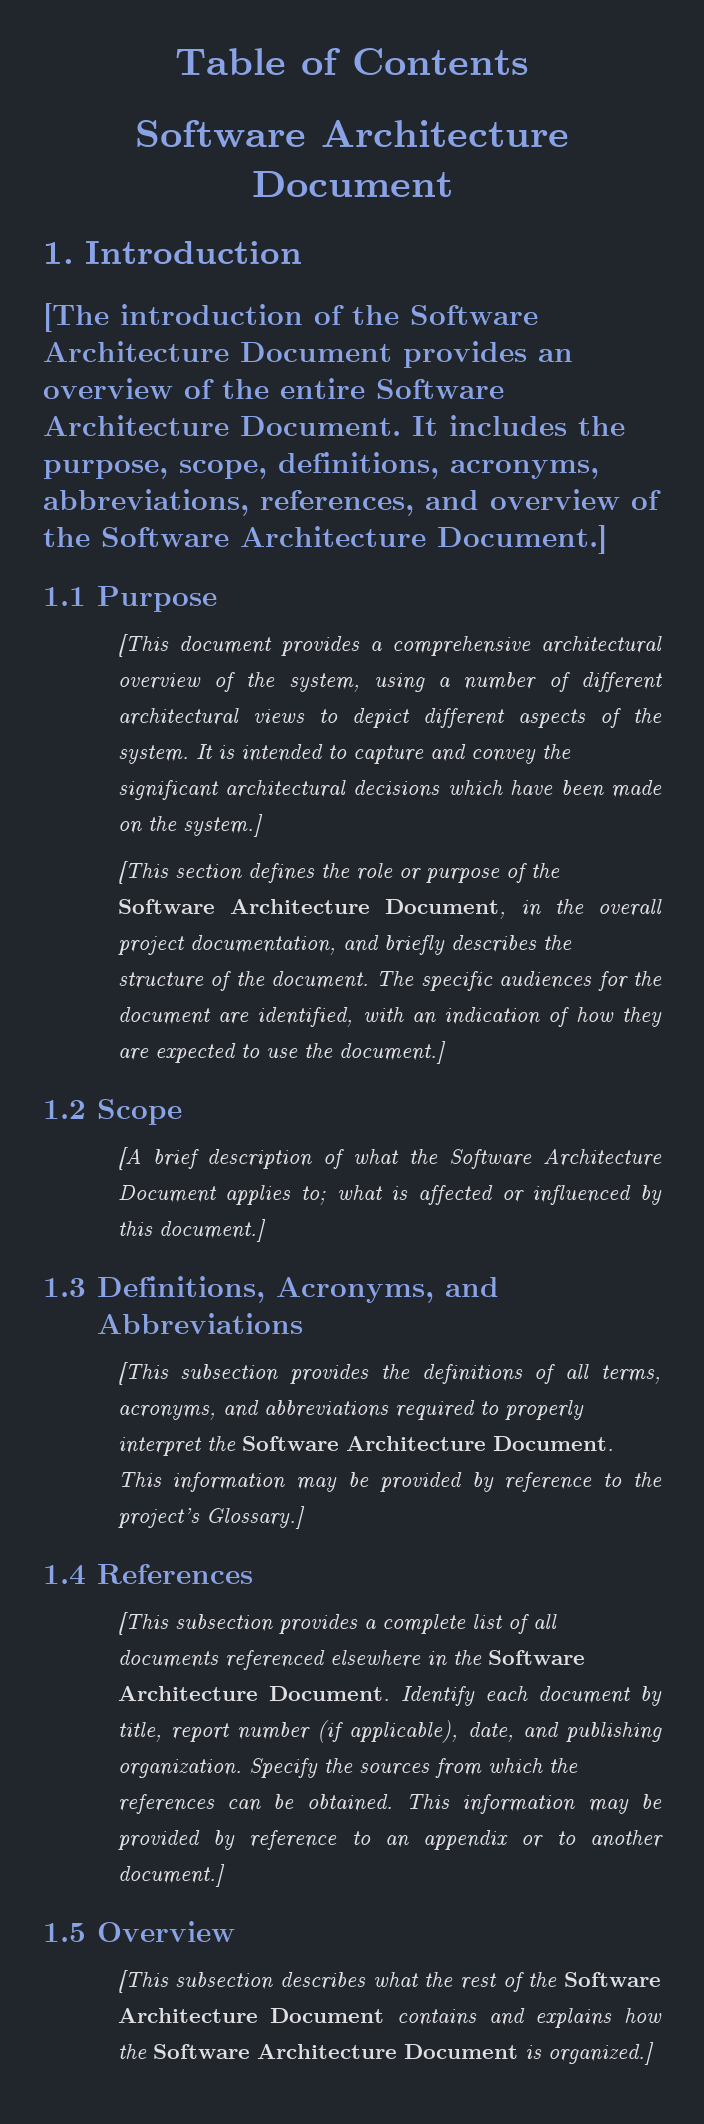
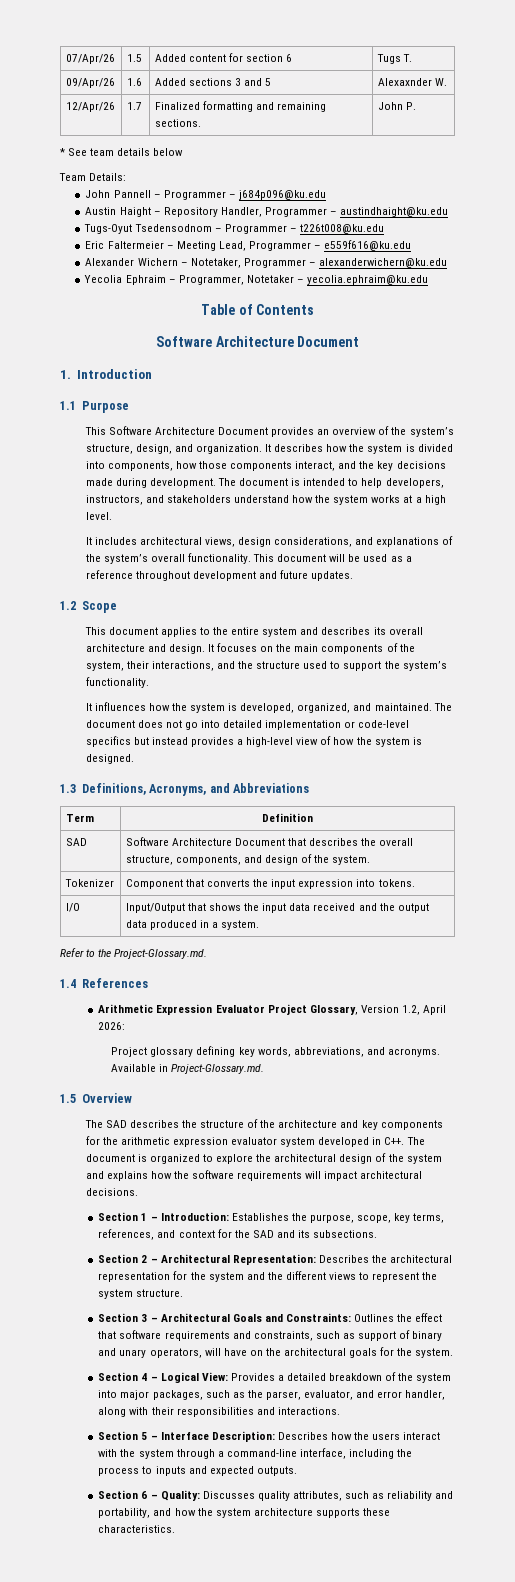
+ 07/Apr/26 | 1.5 | Added content for section 6 | Tugs T.
+ 09/Apr/26 | 1.6 | Added sections 3 and 5 | Alexaxnder W.
+ 12/Apr/26 | 1.7 | Finalized formatting and remaining sections. | John P.
+ * See team details below
+ Team Details:
+ John Pannell – Programmer – j684p096@ku.edu
+ Austin Haight – Repository Handler, Programmer – austindhaight@ku.edu
+ Tugs-Oyut Tsedensodnom – Programmer – t226t008@ku.edu
+ Eric Faltermeier – Meeting Lead, Programmer – e559f616@ku.edu
+ Alexander Wichern – Notetaker, Programmer – alexanderwichern@ku.edu
+ Yecolia Ephraim – Programmer, Notetaker – yecolia.ephraim@ku.edu
- [The introduction of the Software Architecture Document provides an overview of the entire Software Architecture Document. It includes the purpose, scope, definitions, acronyms, abbreviations, references, and overview of the Software Architecture Document.]
  1.1 Purpose
- [This document provides a comprehensive architectural overview of the system, using a number of different architectural views to depict different aspects of the system. It is intended to capture and convey the significant architectural decisions which have been made on the system.]
- [This section defines the role or purpose of the Software Architecture Document, in the overall project documentation, and briefly describes the structure of the document. The specific audiences for the document are identified, with an indication of how they are expected to use the document.]
+ This Software Architecture Document provides an overview of the system’s structure, design, and organization. It describes how the system is divided into components, how those components interact, and the key decisions made during development. The document is intended to help developers, instructors, and stakeholders understand how the system works at a high level.
+ It includes architectural views, design considerations, and explanations of the system’s overall functionality. This document will be used as a reference throughout development and future updates.
  1.2 Scope
- [A brief description of what the Software Architecture Document applies to; what is affected or influenced by this document.]
+ This document applies to the entire system and describes its overall architecture and design. It focuses on the main components of the system, their interactions, and the structure used to support the system’s functionality.
+ It influences how the system is developed, organized, and maintained. The document does not go into detailed implementation or code-level specifics but instead provides a high-level view of how the system is designed.
- [This subsection provides the definitions of all terms, acronyms, and abbreviations required to properly interpret the Software Architecture Document. This information may be provided by reference to the project’s Glossary.]
+ Term | Definition
+ SAD | Software Architecture Document that describes the overall structure, components, and design of the system.
+ Tokenizer | Component that converts the input expression into tokens.
+ I/O | Input/Output that shows the input data received and the output data produced in a system.
+ Refer to the Project-Glossary.md.
  1.4 References
- [This subsection provides a complete list of all documents referenced elsewhere in the Software Architecture Document. Identify each document by title, report number (if applicable), date, and publishing organization. Specify the sources from which the references can be obtained. This information may be provided by reference to an appendix or to another document.]
+ Arithmetic Expression Evaluator Project Glossary, Version 1.2, April 2026:
+ Project glossary defining key words, abbreviations, and acronyms. Available in Project-Glossary.md.
  1.5 Overview
- [This subsection describes what the rest of the Software Architecture Document contains and explains how the Software Architecture Document is organized.]
+ The SAD describes the structure of the architecture and key components for the arithmetic expression evaluator system developed in C++. The document is organized to explore the architectural design of the system and explains how the software requirements will impact architectural decisions.
+ Section 1 – Introduction: Establishes the purpose, scope, key terms, references, and context for the SAD and its subsections.
+ Section 2 – Architectural Representation: Describes the architectural representation for the system and the different views to represent the system structure.
+ Section 3 – Architectural Goals and Constraints: Outlines the effect that software requirements and constraints, such as support of binary and unary operators, will have on the architectural goals for the system.
+ Section 4 – Logical View: Provides a detailed breakdown of the system into major packages, such as the parser, evaluator, and error handler, along with their responsibilities and interactions.
+ Section 5 – Interface Description: Describes how the users interact with the system through a command-line interface, including the process to inputs and expected outputs.
+ Section 6 – Quality: Discusses quality attributes, such as reliability and portability, and how the system architecture supports these characteristics.

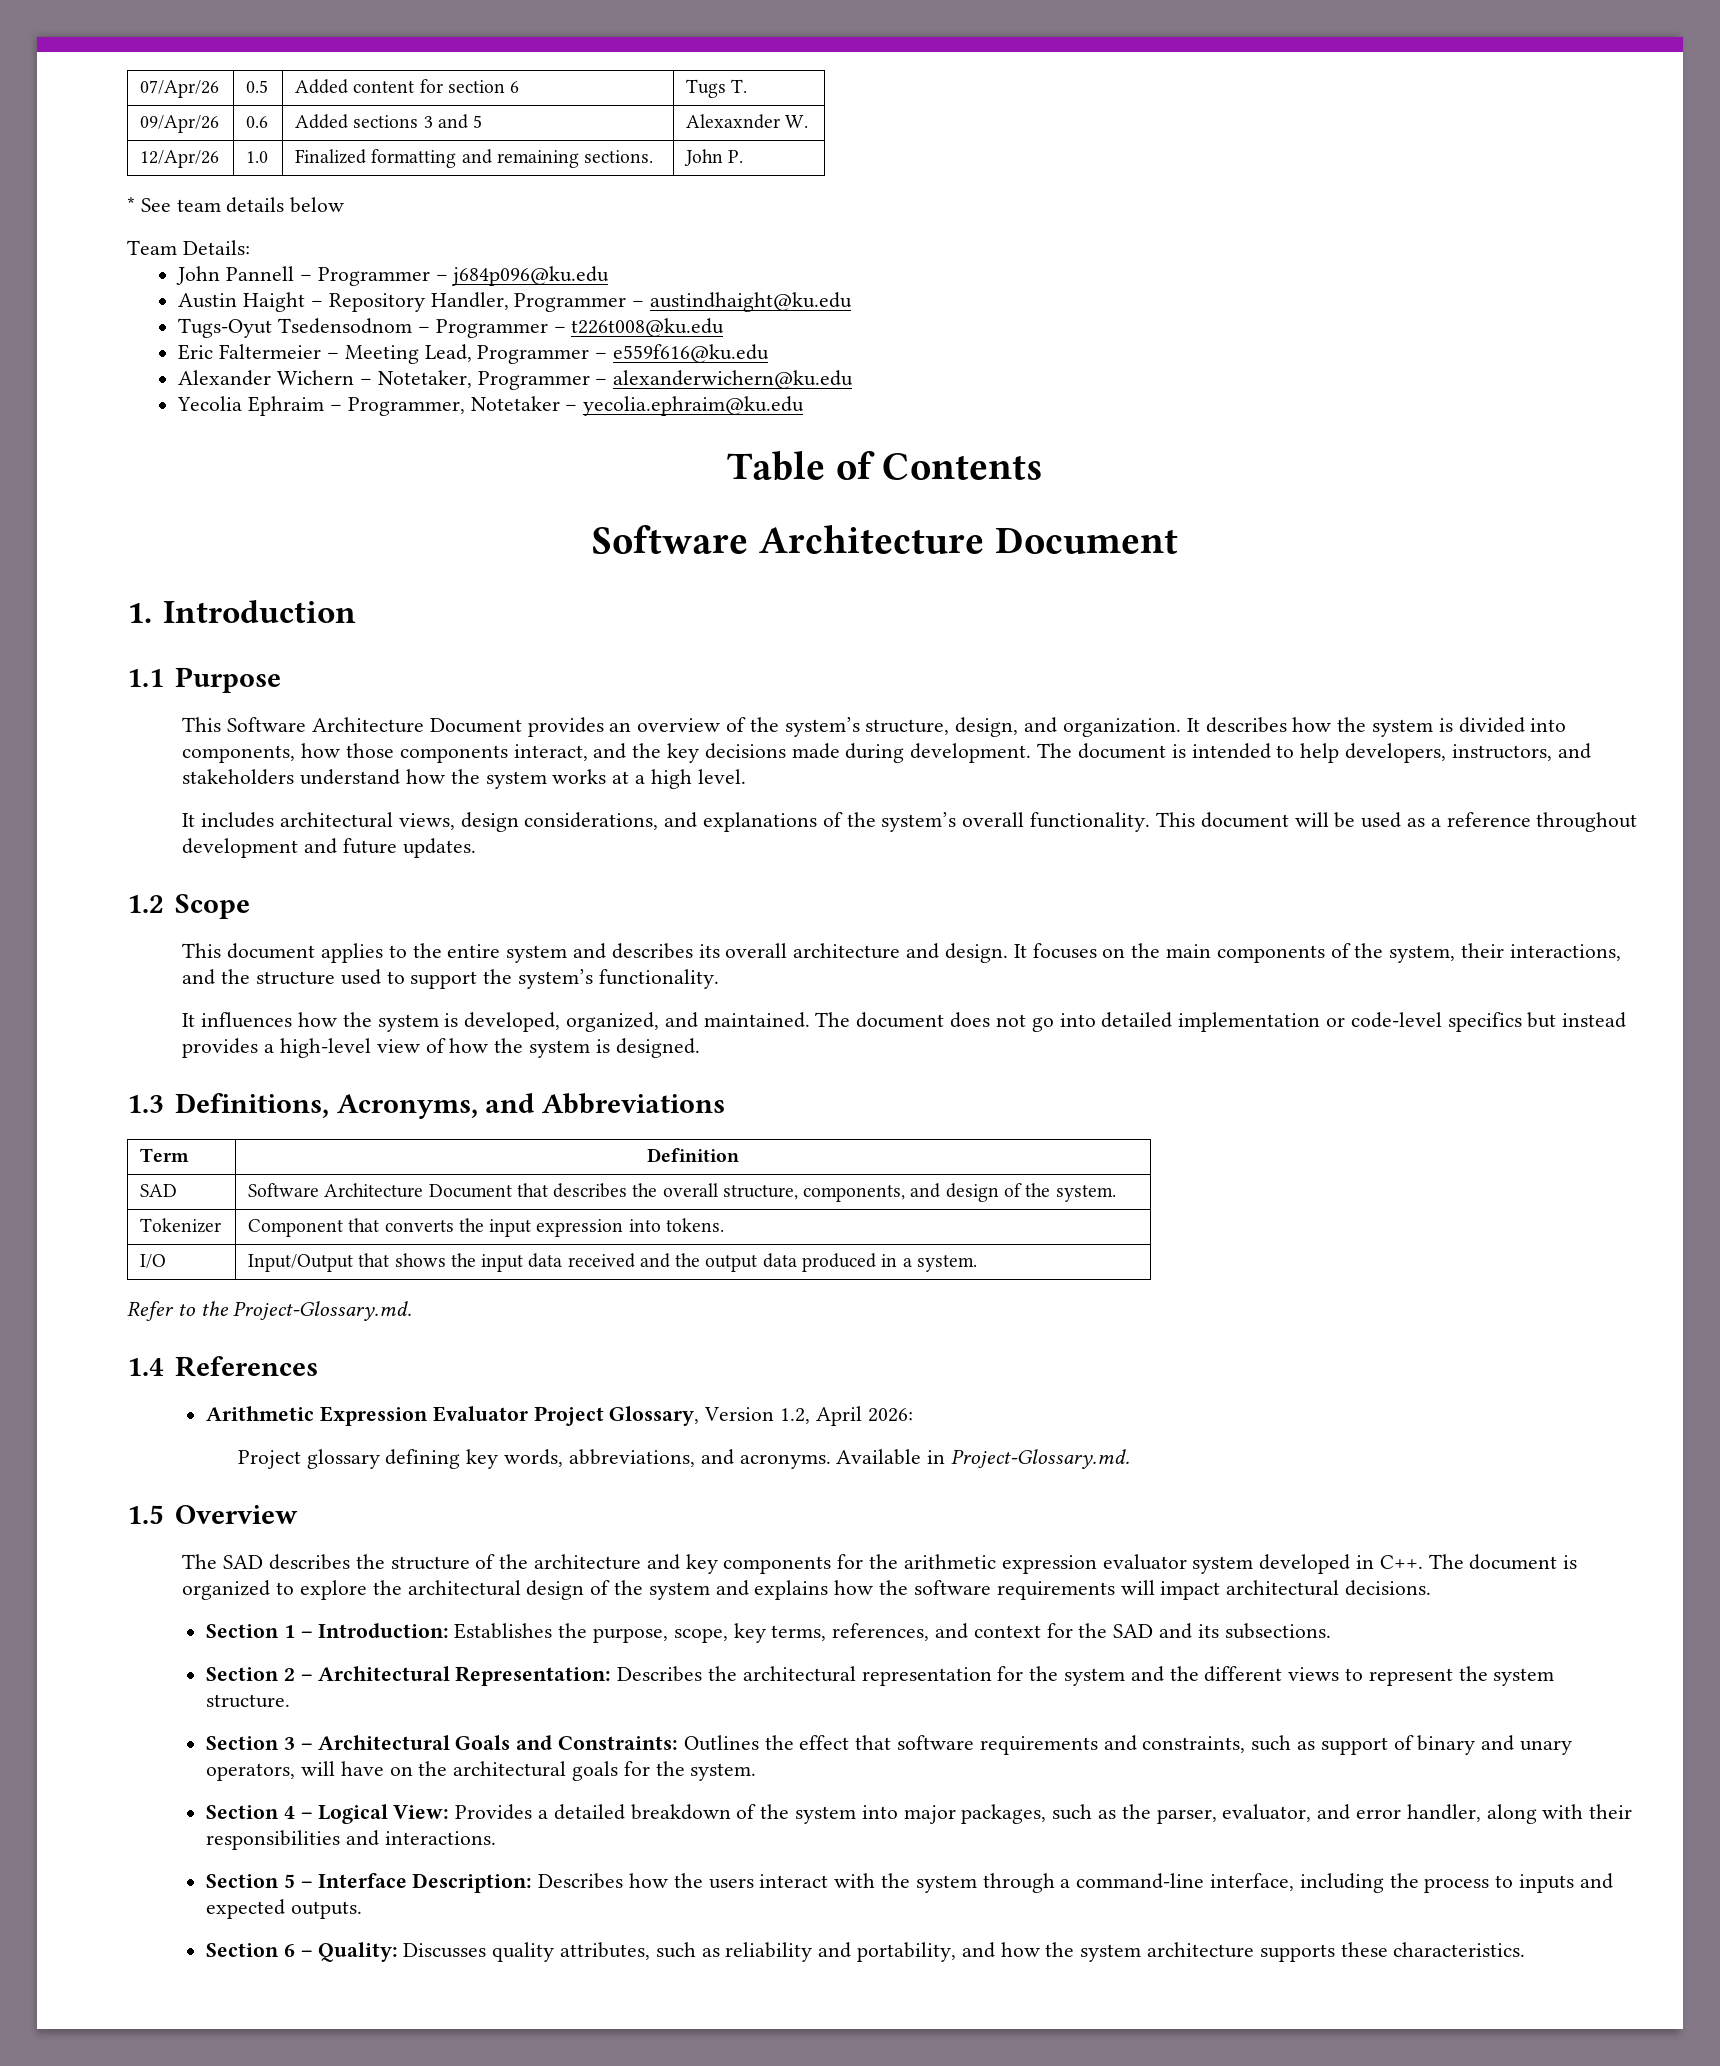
- 07/Apr/26 | 1.5 | Added content for section 6 | Tugs T.
+ 07/Apr/26 | 0.5 | Added content for section 6 | Tugs T.
- 09/Apr/26 | 1.6 | Added sections 3 and 5 | Alexaxnder W.
+ 09/Apr/26 | 0.6 | Added sections 3 and 5 | Alexaxnder W.
- 12/Apr/26 | 1.7 | Finalized formatting and remaining sections. | John P.
+ 12/Apr/26 | 1.0 | Finalized formatting and remaining sections. | John P.

